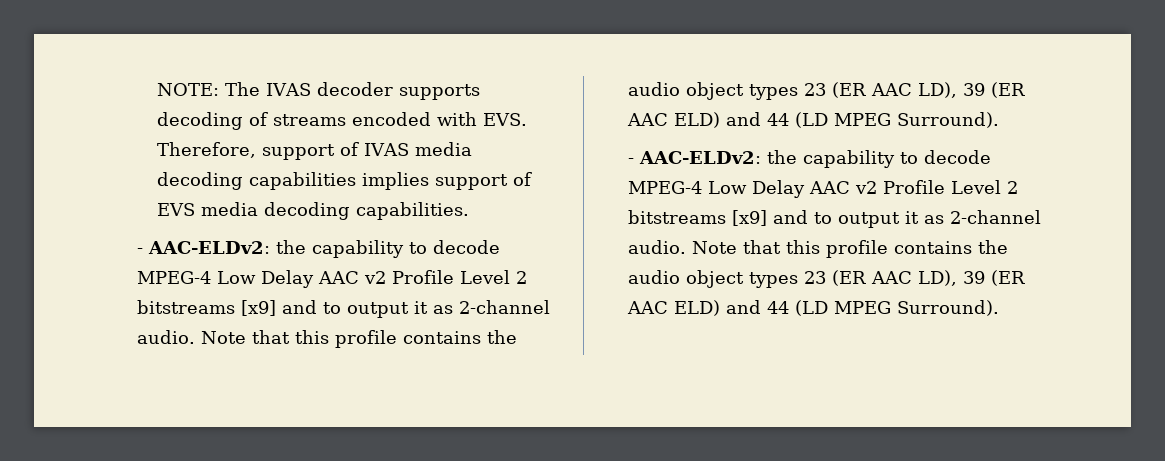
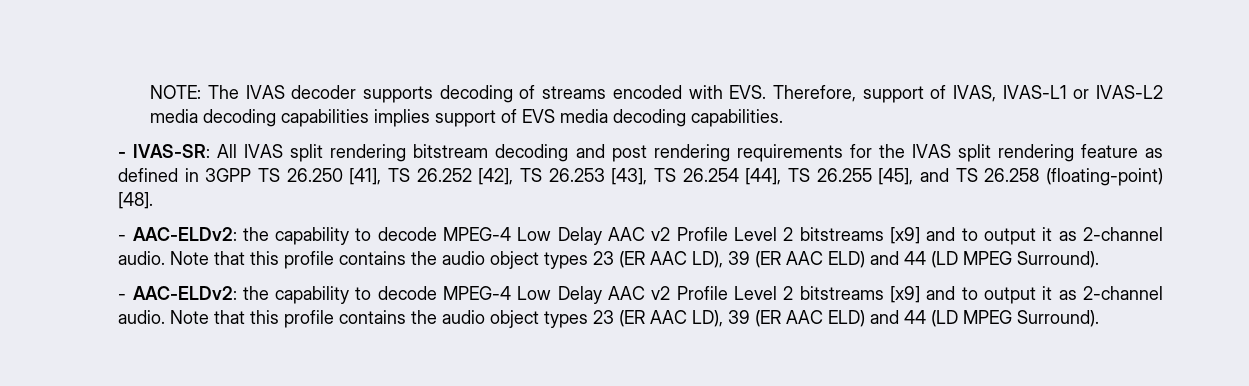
- NOTE: The IVAS decoder supports decoding of streams encoded with EVS. Therefore, support of IVAS media decoding capabilities implies support of EVS media decoding capabilities.
+ NOTE: The IVAS decoder supports decoding of streams encoded with EVS. Therefore, support of IVAS, IVAS-L1 or IVAS-L2 media decoding capabilities implies support of EVS media decoding capabilities.
+ - IVAS-SR: All IVAS split rendering bitstream decoding and post rendering requirements for the IVAS split rendering feature as defined in 3GPP TS 26.250 [41], TS 26.252 [42], TS 26.253 [43], TS 26.254 [44], TS 26.255 [45], and TS 26.258 (floating-point) [48].

